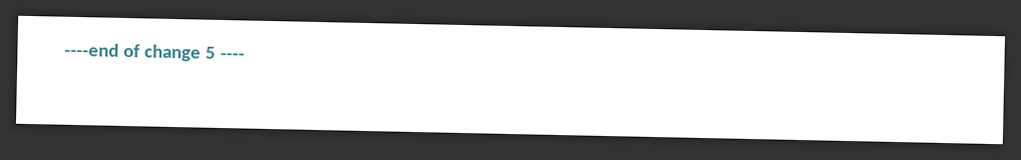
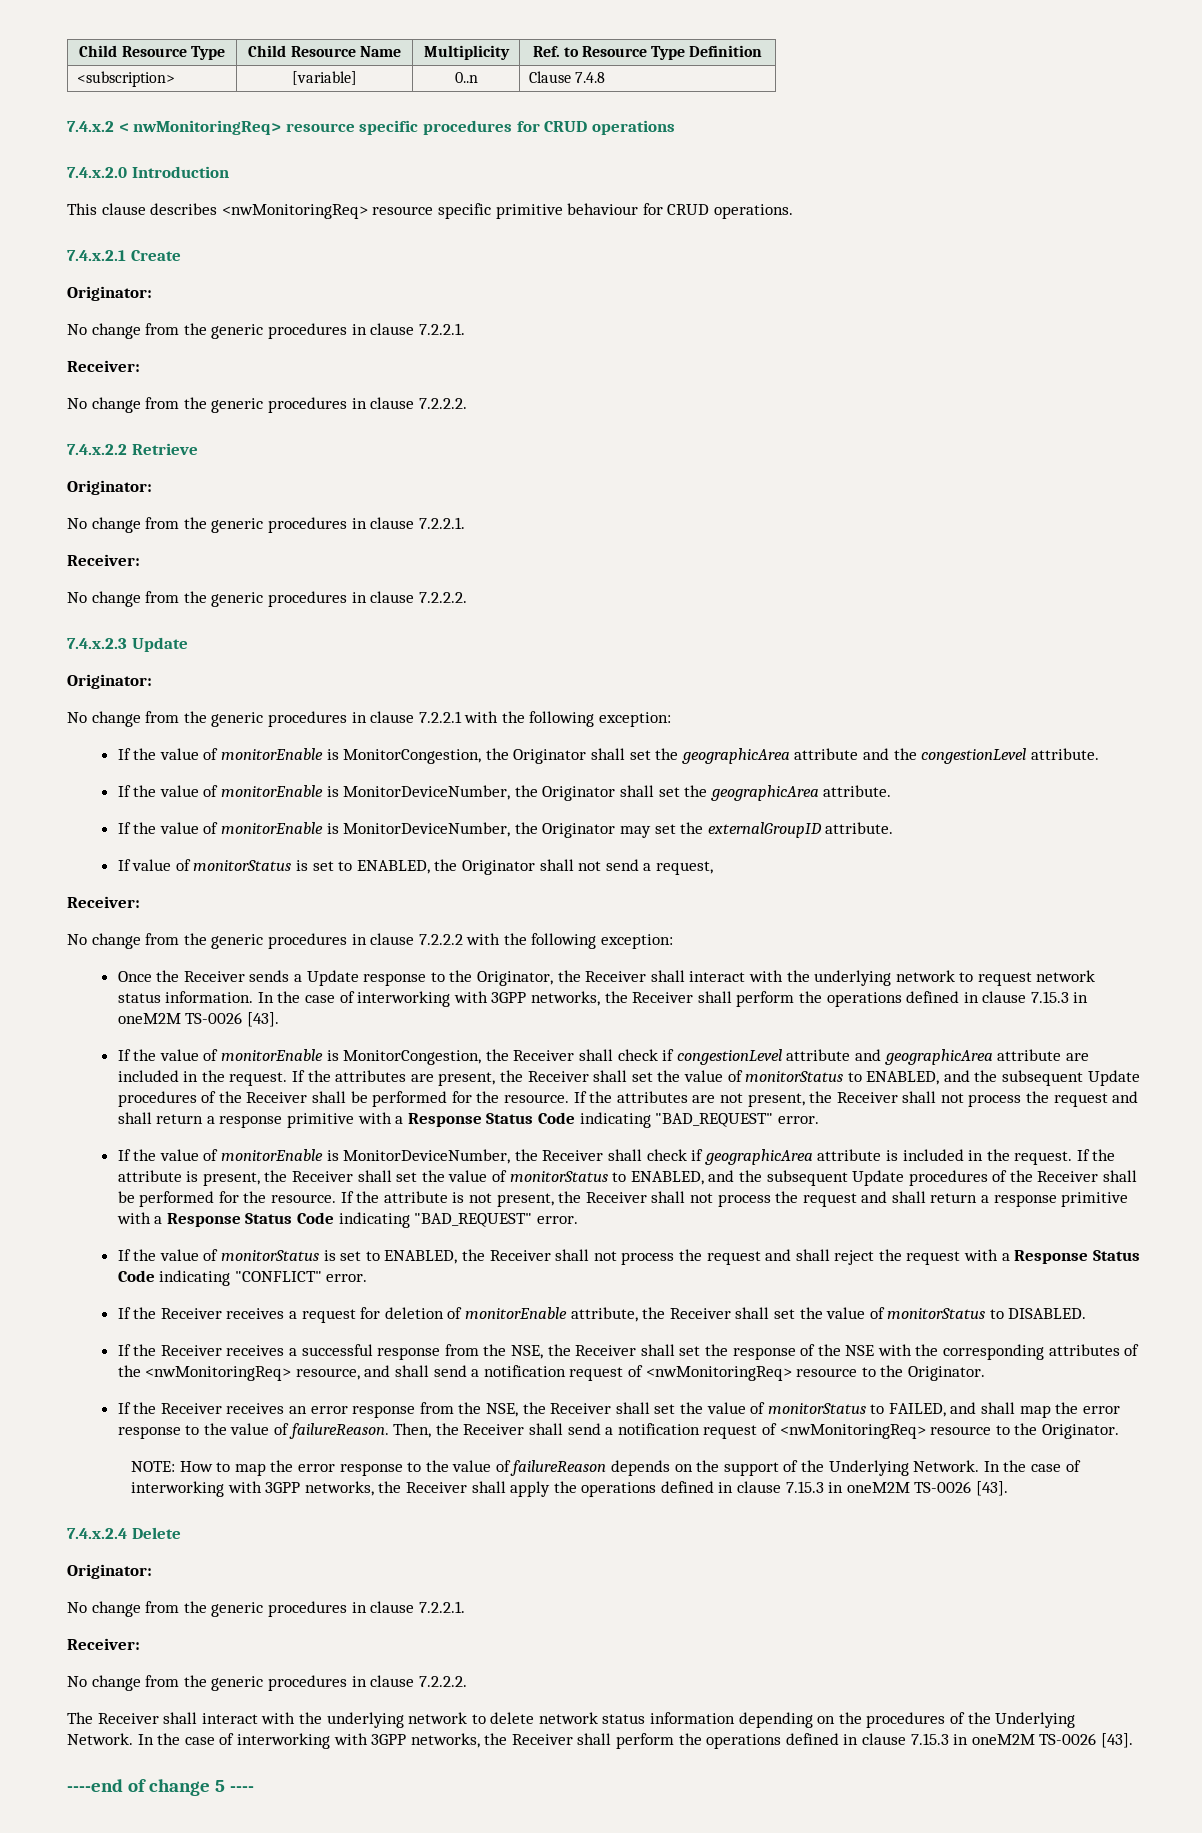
+ Child Resource Type | Child Resource Name | Multiplicity | Ref. to Resource Type Definition
+ <subscription> | [variable] | 0..n | Clause 7.4.8
+ 7.4.x.2 < nwMonitoringReq> resource specific procedures for CRUD operations
+ 7.4.x.2.0 Introduction
+ This clause describes <nwMonitoringReq> resource specific primitive behaviour for CRUD operations.
+ 7.4.x.2.1 Create
+ Originator:
+ No change from the generic procedures in clause 7.2.2.1.
+ Receiver:
+ No change from the generic procedures in clause 7.2.2.2.
+ 7.4.x.2.2 Retrieve
+ Originator:
+ No change from the generic procedures in clause 7.2.2.1.
+ Receiver:
+ No change from the generic procedures in clause 7.2.2.2.
+ 7.4.x.2.3 Update
+ Originator:
+ No change from the generic procedures in clause 7.2.2.1 with the following exception:
+ If the value of monitorEnable is MonitorCongestion, the Originator shall set the geographicArea attribute and the congestionLevel attribute.
+ If the value of monitorEnable is MonitorDeviceNumber, the Originator shall set the geographicArea attribute.
+ If the value of monitorEnable is MonitorDeviceNumber, the Originator may set the externalGroupID attribute.
+ If value of monitorStatus is set to ENABLED, the Originator shall not send a request,
+ Receiver:
+ No change from the generic procedures in clause 7.2.2.2 with the following exception:
+ Once the Receiver sends a Update response to the Originator, the Receiver shall interact with the underlying network to request network status information. In the case of interworking with 3GPP networks, the Receiver shall perform the operations defined in clause 7.15.3 in oneM2M TS-0026 [43].
+ If the value of monitorEnable is MonitorCongestion, the Receiver shall check if congestionLevel attribute and geographicArea attribute are included in the request. If the attributes are present, the Receiver shall set the value of monitorStatus to ENABLED, and the subsequent Update procedures of the Receiver shall be performed for the resource. If the attributes are not present, the Receiver shall not process the request and shall return a response primitive with a Response Status Code indicating "BAD_REQUEST" error.
+ If the value of monitorEnable is MonitorDeviceNumber, the Receiver shall check if geographicArea attribute is included in the request. If the attribute is present, the Receiver shall set the value of monitorStatus to ENABLED, and the subsequent Update procedures of the Receiver shall be performed for the resource. If the attribute is not present, the Receiver shall not process the request and shall return a response primitive with a Response Status Code indicating "BAD_REQUEST" error.
+ If the value of monitorStatus is set to ENABLED, the Receiver shall not process the request and shall reject the request with a Response Status Code indicating "CONFLICT" error.
+ If the Receiver receives a request for deletion of monitorEnable attribute, the Receiver shall set the value of monitorStatus to DISABLED.
+ If the Receiver receives a successful response from the NSE, the Receiver shall set the response of the NSE with the corresponding attributes of the <nwMonitoringReq> resource, and shall send a notification request of <nwMonitoringReq> resource to the Originator.
+ If the Receiver receives an error response from the NSE, the Receiver shall set the value of monitorStatus to FAILED, and shall map the error response to the value of failureReason. Then, the Receiver shall send a notification request of <nwMonitoringReq> resource to the Originator.
+ NOTE: How to map the error response to the value of failureReason depends on the support of the Underlying Network. In the case of interworking with 3GPP networks, the Receiver shall apply the operations defined in clause 7.15.3 in oneM2M TS-0026 [43].
+ 7.4.x.2.4 Delete
+ Originator:
+ No change from the generic procedures in clause 7.2.2.1.
+ Receiver:
+ No change from the generic procedures in clause 7.2.2.2.
+ The Receiver shall interact with the underlying network to delete network status information depending on the procedures of the Underlying Network. In the case of interworking with 3GPP networks, the Receiver shall perform the operations defined in clause 7.15.3 in oneM2M TS-0026 [43].

